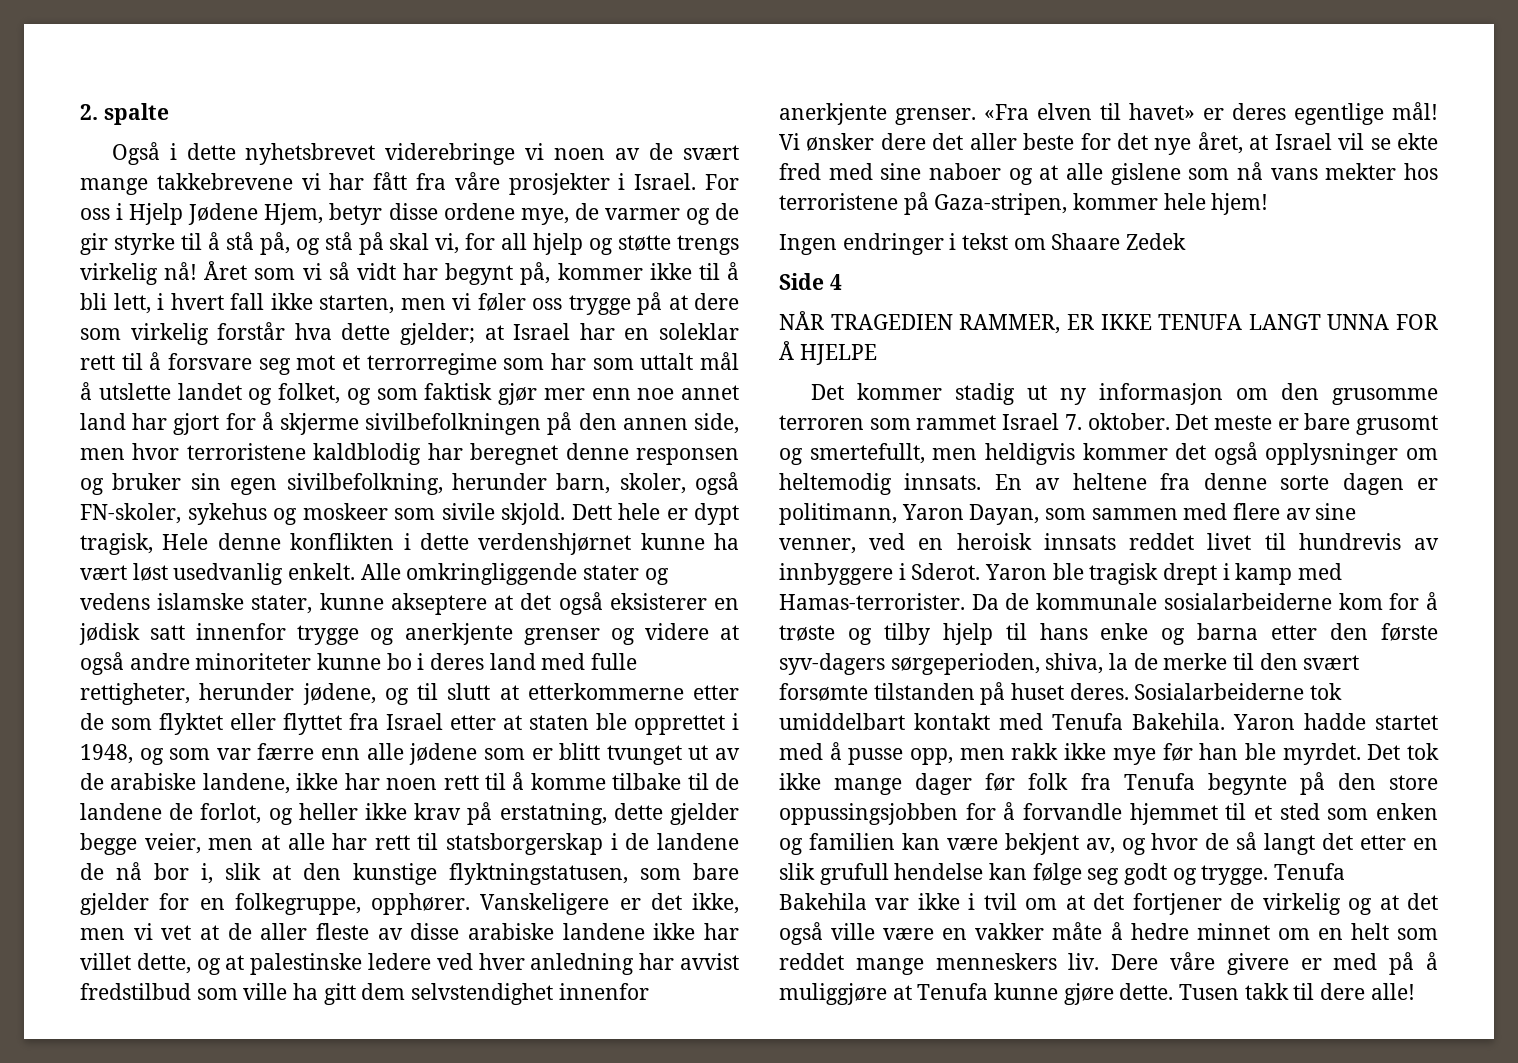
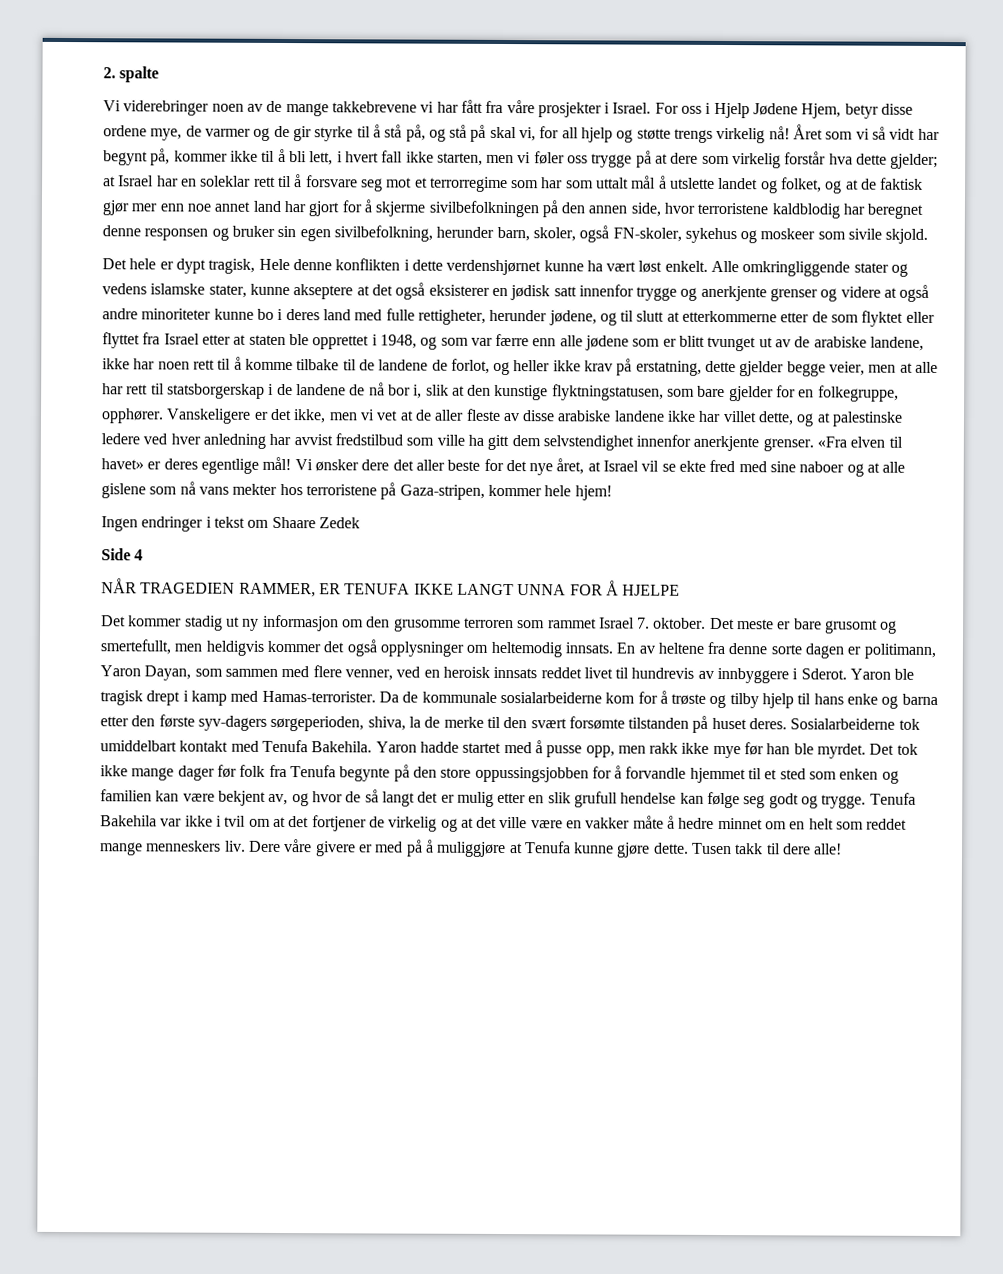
- Også i dette nyhetsbrevet viderebringe vi noen av de svært mange takkebrevene vi har fått fra våre prosjekter i Israel.
+ Vi viderebringer noen av de mange takkebrevene vi har fått fra våre prosjekter i Israel.
- at Israel har en soleklar rett til å forsvare seg mot et terrorregime som har som uttalt mål å utslette landet og folket, og som faktisk gjør mer enn noe annet land har gjort for å skjerme sivilbefolkningen på den annen side, men hvor terroristene kaldblodig har beregnet denne responsen og bruker sin egen sivilbefolkning, herunder barn, skoler, også FN-skoler, sykehus og moskeer som sivile skjold. Dett hele er dypt tragisk, Hele denne konflikten i dette verdenshjørnet kunne ha vært løst usedvanlig enkelt.
+ at Israel har en soleklar rett til å forsvare seg mot et terrorregime som har som uttalt mål å utslette landet og folket, og at de faktisk gjør mer enn noe annet land har gjort for å skjerme sivilbefolkningen på den annen side, hvor terroristene kaldblodig har beregnet denne responsen og bruker sin egen sivilbefolkning, herunder barn, skoler, også FN-skoler, sykehus og moskeer som sivile skjold.
+ Det hele er dypt tragisk, Hele denne konflikten i dette verdenshjørnet kunne ha vært løst enkelt.
- NÅR TRAGEDIEN RAMMER, ER IKKE TENUFA LANGT UNNA FOR Å HJELPE
+ NÅR TRAGEDIEN RAMMER, ER TENUFA IKKE LANGT UNNA FOR Å HJELPE
- En av heltene fra denne sorte dagen er politimann, Yaron Dayan, som sammen med flere av sine venner, ved en heroisk innsats reddet livet til hundrevis av innbyggere i Sderot.
+ En av heltene fra denne sorte dagen er politimann, Yaron Dayan, som sammen med flere venner, ved en heroisk innsats reddet livet til hundrevis av innbyggere i Sderot.
- Det tok ikke mange dager før folk fra Tenufa begynte på den store oppussingsjobben for å forvandle hjemmet til et sted som enken og familien kan være bekjent av, og hvor de så langt det etter en slik grufull hendelse kan følge seg godt og trygge.
+ Det tok ikke mange dager før folk fra Tenufa begynte på den store oppussingsjobben for å forvandle hjemmet til et sted som enken og familien kan være bekjent av, og hvor de så langt det er mulig etter en slik grufull hendelse kan følge seg godt og trygge.
- Tenufa Bakehila var ikke i tvil om at det fortjener de virkelig og at det også ville være en vakker måte å hedre minnet om en helt som reddet mange menneskers liv.
+ Tenufa Bakehila var ikke i tvil om at det fortjener de virkelig og at det ville være en vakker måte å hedre minnet om en helt som reddet mange menneskers liv.

